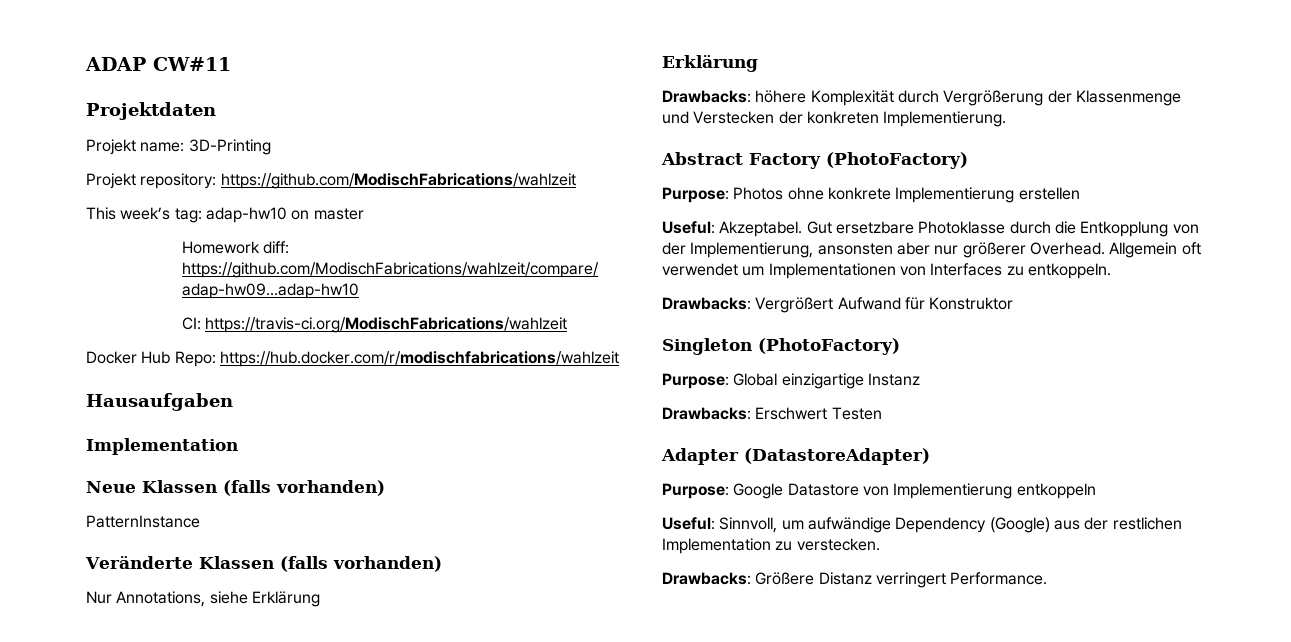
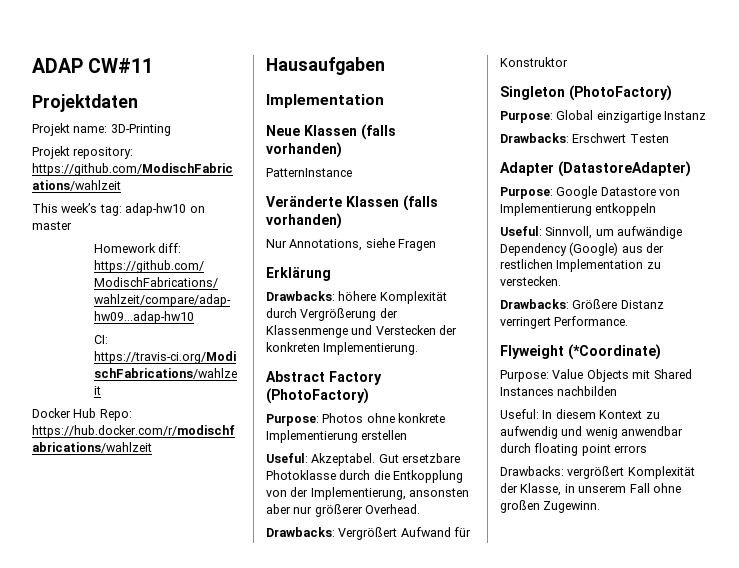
- Nur Annotations, siehe Erklärung
+ Nur Annotations, siehe Fragen
- Allgemein oft verwendet um Implementationen von Interfaces zu entkoppeln.
+ Flyweight (*Coordinate)
+ Purpose: Value Objects mit Shared Instances nachbilden
+ Useful: In diesem Kontext zu aufwendig und wenig anwendbar durch floating point errors
+ Drawbacks: vergrößert Komplexität der Klasse, in unserem Fall ohne großen Zugewinn.

